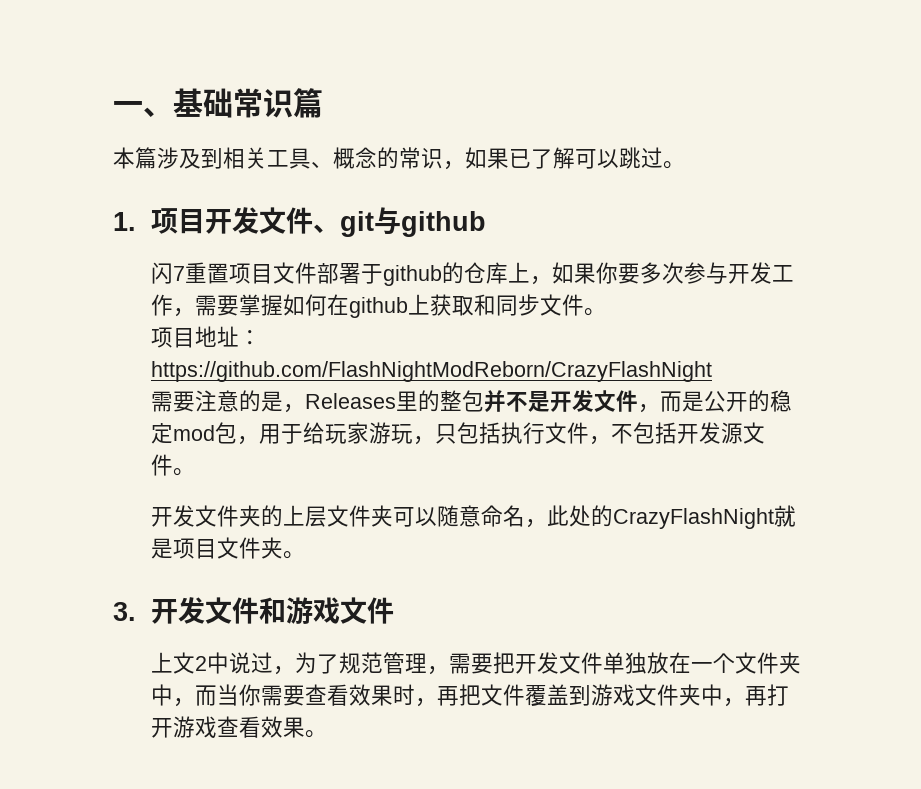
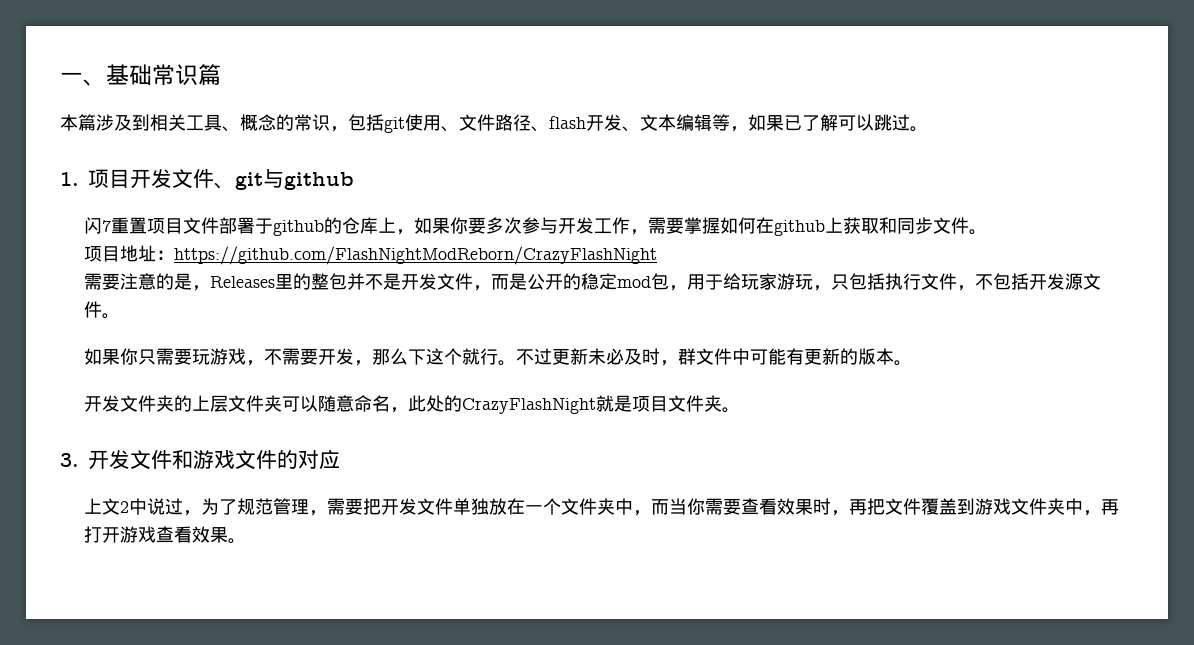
- 本篇涉及到相关工具、概念的常识，如果已了解可以跳过。
+ 本篇涉及到相关工具、概念的常识，包括git使用、文件路径、flash开发、文本编辑等，如果已了解可以跳过。
+ 如果你只需要玩游戏，不需要开发，那么下这个就行。不过更新未必及时，群文件中可能有更新的版本。
- 3.开发文件和游戏文件
+ 3.开发文件和游戏文件的对应

